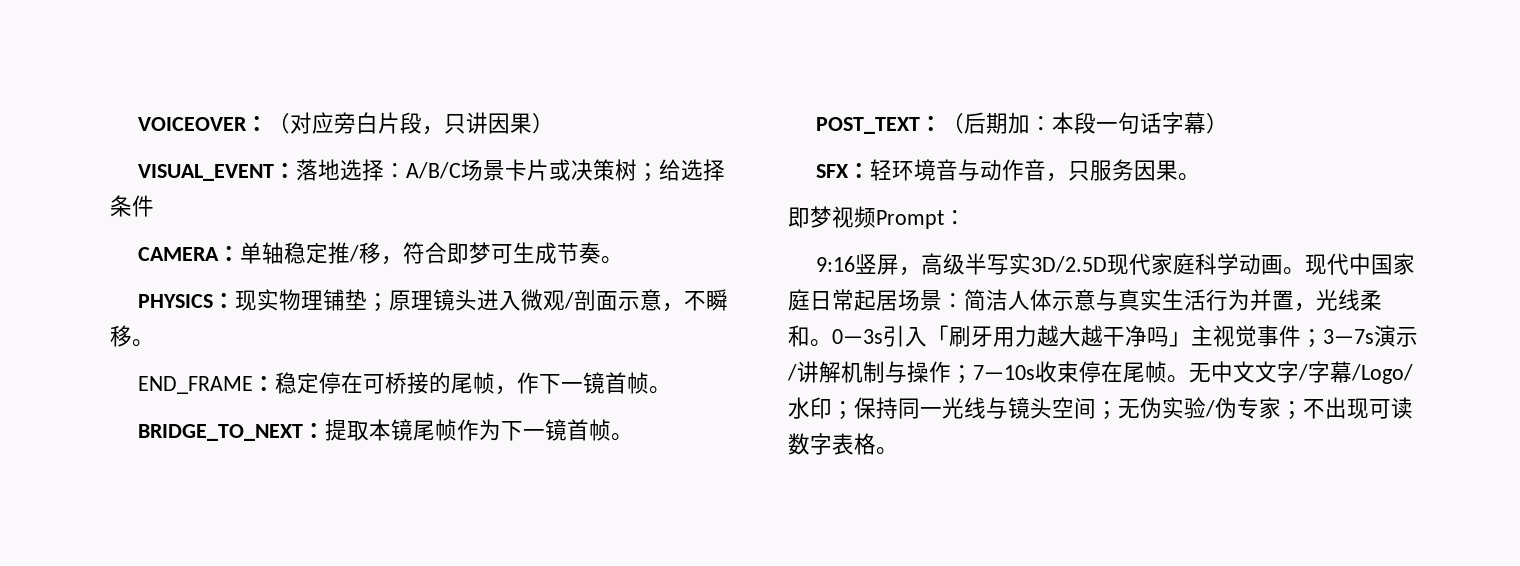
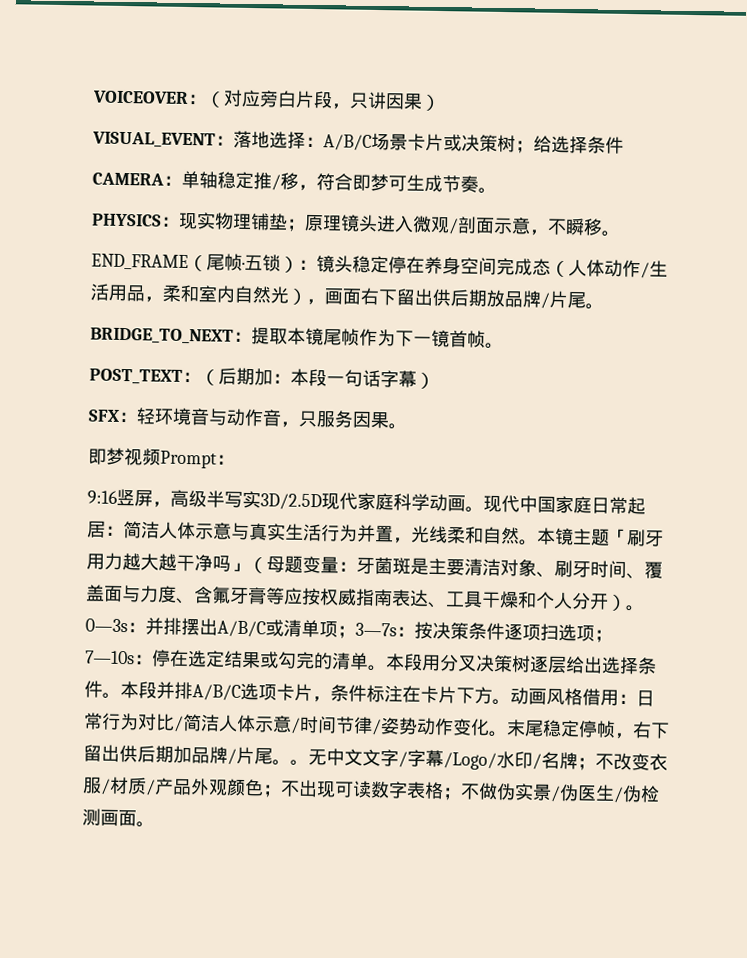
- END_FRAME：稳定停在可桥接的尾帧，作下一镜首帧。
+ END_FRAME（尾帧·五锁）：镜头稳定停在养身空间完成态（人体动作/生活用品，柔和室内自然光），画面右下留出供后期放品牌/片尾。
- 现代中国家庭日常起居场景：简洁人体示意与真实生活行为并置，光线柔和。0—3s引入「刷牙用力越大越干净吗」主视觉事件；3—7s演示/讲解机制与操作；7—10s收束停在尾帧。
+ 现代中国家庭日常起居：简洁人体示意与真实生活行为并置，光线柔和自然。本镜主题「刷牙用力越大越干净吗」（母题变量：牙菌斑是主要清洁对象、刷牙时间、覆盖面与力度、含氟牙膏等应按权威指南表达、工具干燥和个人分开）。0—3s：并排摆出A/B/C或清单项；3—7s：按决策条件逐项扫选项；7—10s：停在选定结果或勾完的清单。本段用分叉决策树逐层给出选择条件。本段并排A/B/C选项卡片，条件标注在卡片下方。动画风格借用：日常行为对比/简洁人体示意/时间节律/姿势动作变化。末尾稳定停帧，右下留出供后期加品牌/片尾。。
- 无中文文字/字幕/Logo/水印；保持同一光线与镜头空间；无伪实验/伪专家；不出现可读数字表格。
+ 无中文文字/字幕/Logo/水印/名牌；不改变衣服/材质/产品外观颜色；不出现可读数字表格；不做伪实景/伪医生/伪检测画面。

